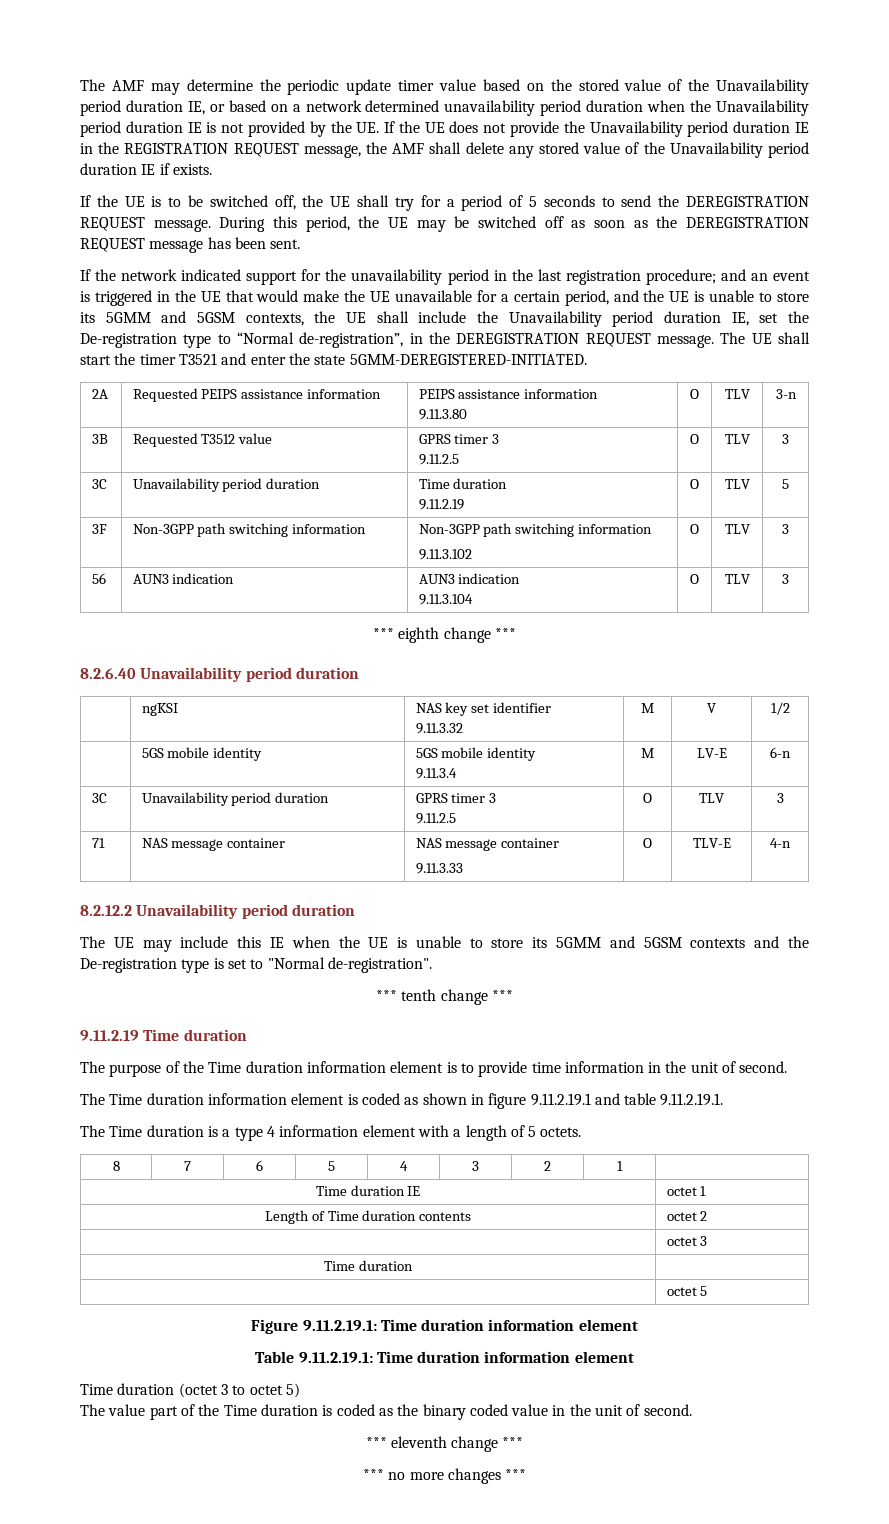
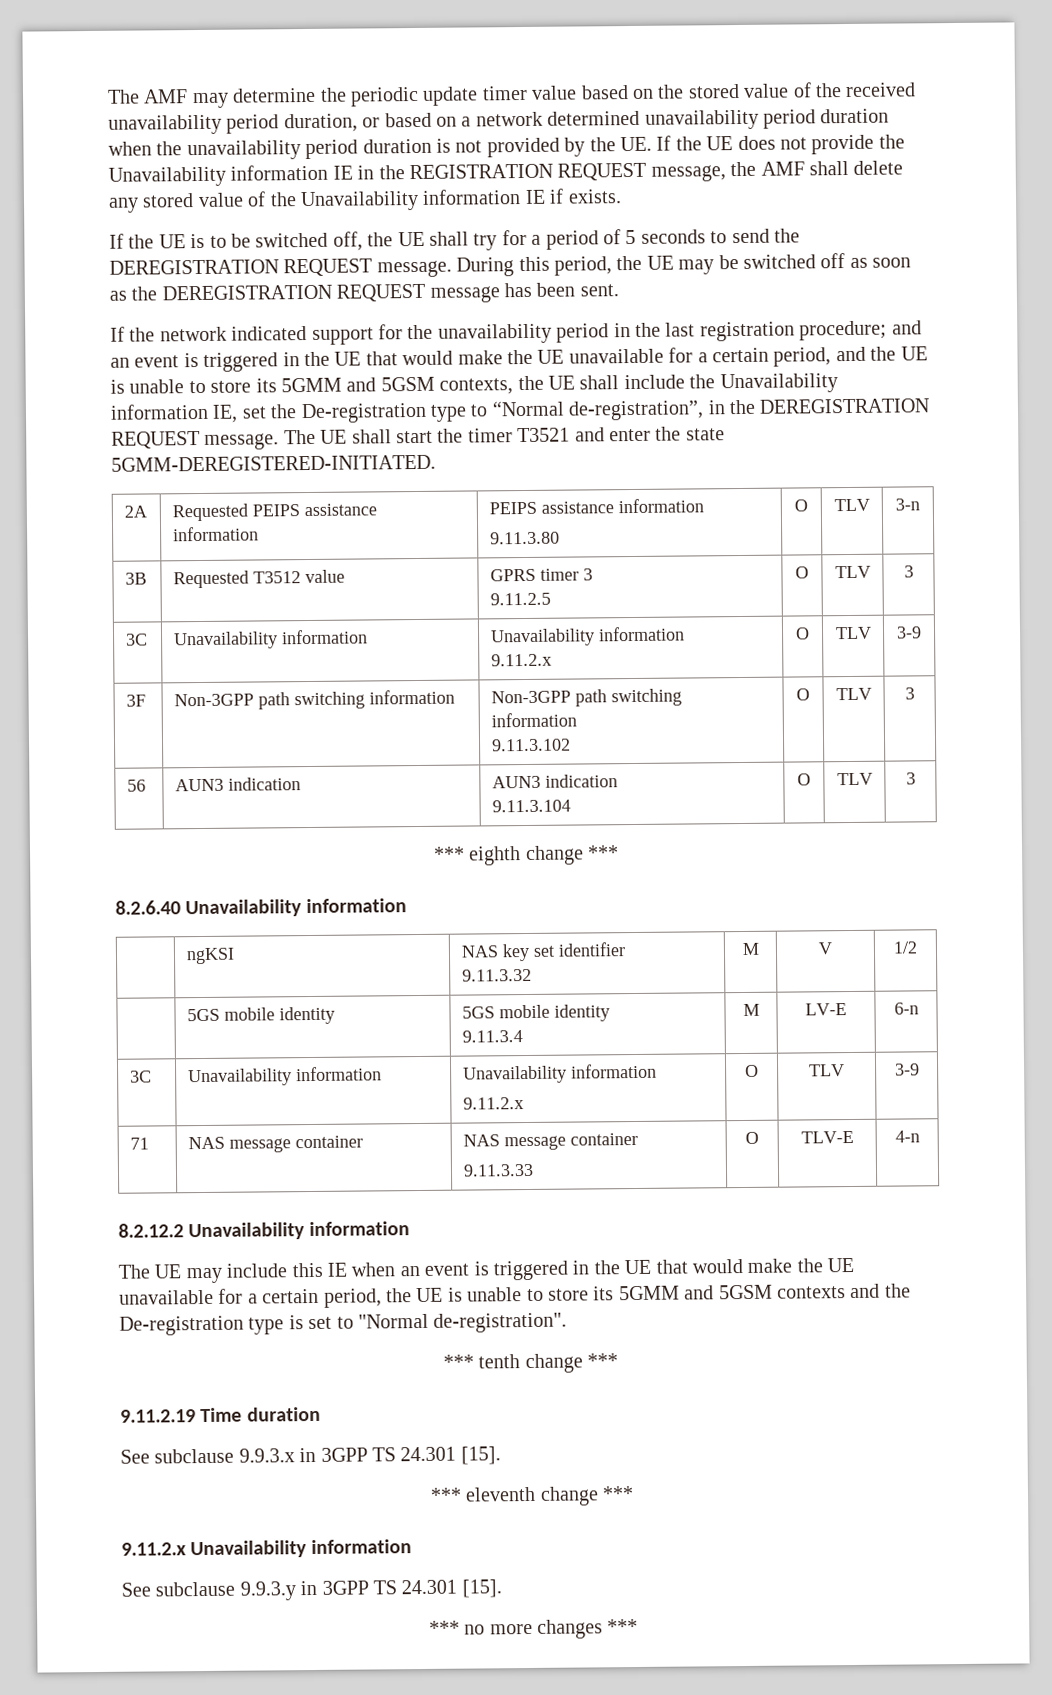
- The AMF may determine the periodic update timer value based on the stored value of the Unavailability period duration IE, or based on a network determined unavailability period duration when the Unavailability period duration IE is not provided by the UE. If the UE does not provide the Unavailability period duration IE in the REGISTRATION REQUEST message, the AMF shall delete any stored value of the Unavailability period duration IE if exists.
+ The AMF may determine the periodic update timer value based on the stored value of the received unavailability period duration, or based on a network determined unavailability period duration when the unavailability period duration is not provided by the UE. If the UE does not provide the Unavailability information IE in the REGISTRATION REQUEST message, the AMF shall delete any stored value of the Unavailability information IE if exists.
- and an event is triggered in the UE that would make the UE unavailable for a certain period, and the UE is unable to store its 5GMM and 5GSM contexts, the UE shall include the Unavailability period duration IE, set the De-registration type to “Normal de-registration”, in the DEREGISTRATION REQUEST message.
+ and an event is triggered in the UE that would make the UE unavailable for a certain period, and the UE is unable to store its 5GMM and 5GSM contexts, the UE shall include the Unavailability information IE, set the De-registration type to “Normal de-registration”, in the DEREGISTRATION REQUEST message.
  3B | Requested T3512 value | GPRS timer 3
  9.11.2.5 | O | TLV | 3
- 3C | Unavailability period duration | Time duration
- 9.11.2.19 | O | TLV | 5
+ 3C | Unavailability information | Unavailability information
+ 9.11.2.x | O | TLV | 3-9
- 8.2.6.40 Unavailability period duration
+ 8.2.6.40 Unavailability information
  | 5GS mobile identity | 5GS mobile identity
  9.11.3.4 | M | LV-E | 6-n
- 3C | Unavailability period duration | GPRS timer 3
- 9.11.2.5 | O | TLV | 3
+ 3C | Unavailability information | Unavailability information
+ 9.11.2.x | O | TLV | 3-9
- 8.2.12.2 Unavailability period duration
+ 8.2.12.2 Unavailability information
- The UE may include this IE when the UE is unable to store its 5GMM and 5GSM contexts and the De-registration type is set to "Normal de-registration".
+ The UE may include this IE when an event is triggered in the UE that would make the UE unavailable for a certain period, the UE is unable to store its 5GMM and 5GSM contexts and the De-registration type is set to "Normal de-registration".
- The purpose of the Time duration information element is to provide time information in the unit of second.
- The Time duration information element is coded as shown in figure 9.11.2.19.1 and table 9.11.2.19.1.
- The Time duration is a type 4 information element with a length of 5 octets.
- 8 | 7 | 6 | 5 | 4 | 3 | 2 | 1 |
- Time duration IE | octet 1
- Length of Time duration contents | octet 2
- | octet 3
- Time duration |
- | octet 5
- Figure 9.11.2.19.1: Time duration information element
- Table 9.11.2.19.1: Time duration information element
- Time duration (octet 3 to octet 5)
- The value part of the Time duration is coded as the binary coded value in the unit of second.
+ See subclause 9.9.3.x in 3GPP TS 24.301 [15].
  *** eleventh change ***
+ 9.11.2.x Unavailability information
+ See subclause 9.9.3.y in 3GPP TS 24.301 [15].

